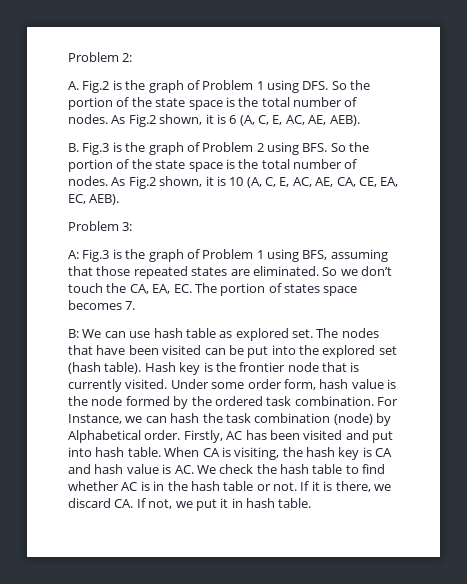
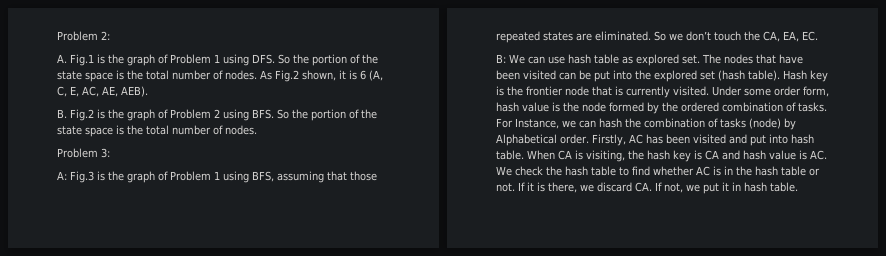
- A. Fig.2 is the graph of Problem 1 using DFS. So the portion of the state space is the total number of nodes.
+ A. Fig.1 is the graph of Problem 1 using DFS. So the portion of the state space is the total number of nodes.
- B. Fig.3 is the graph of Problem 2 using BFS. So the portion of the state space is the total number of nodes. As Fig.2 shown, it is 10 (A, C, E, AC, AE, CA, CE, EA, EC, AEB).
+ B. Fig.2 is the graph of Problem 2 using BFS. So the portion of the state space is the total number of nodes.
- So we don’t touch the CA, EA, EC. The portion of states space becomes 7.
+ So we don’t touch the CA, EA, EC.
- Under some order form, hash value is the node formed by the ordered task combination.
+ Under some order form, hash value is the node formed by the ordered combination of tasks.
- For Instance, we can hash the task combination (node) by Alphabetical order.
+ For Instance, we can hash the combination of tasks (node) by Alphabetical order.

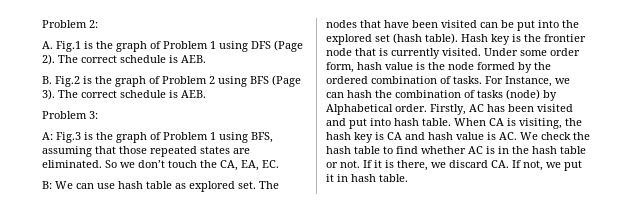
- A. Fig.1 is the graph of Problem 1 using DFS. So the portion of the state space is the total number of nodes. As Fig.2 shown, it is 6 (A, C, E, AC, AE, AEB).
+ A. Fig.1 is the graph of Problem 1 using DFS (Page 2). The correct schedule is AEB.
- B. Fig.2 is the graph of Problem 2 using BFS. So the portion of the state space is the total number of nodes.
+ B. Fig.2 is the graph of Problem 2 using BFS (Page 3). The correct schedule is AEB.

